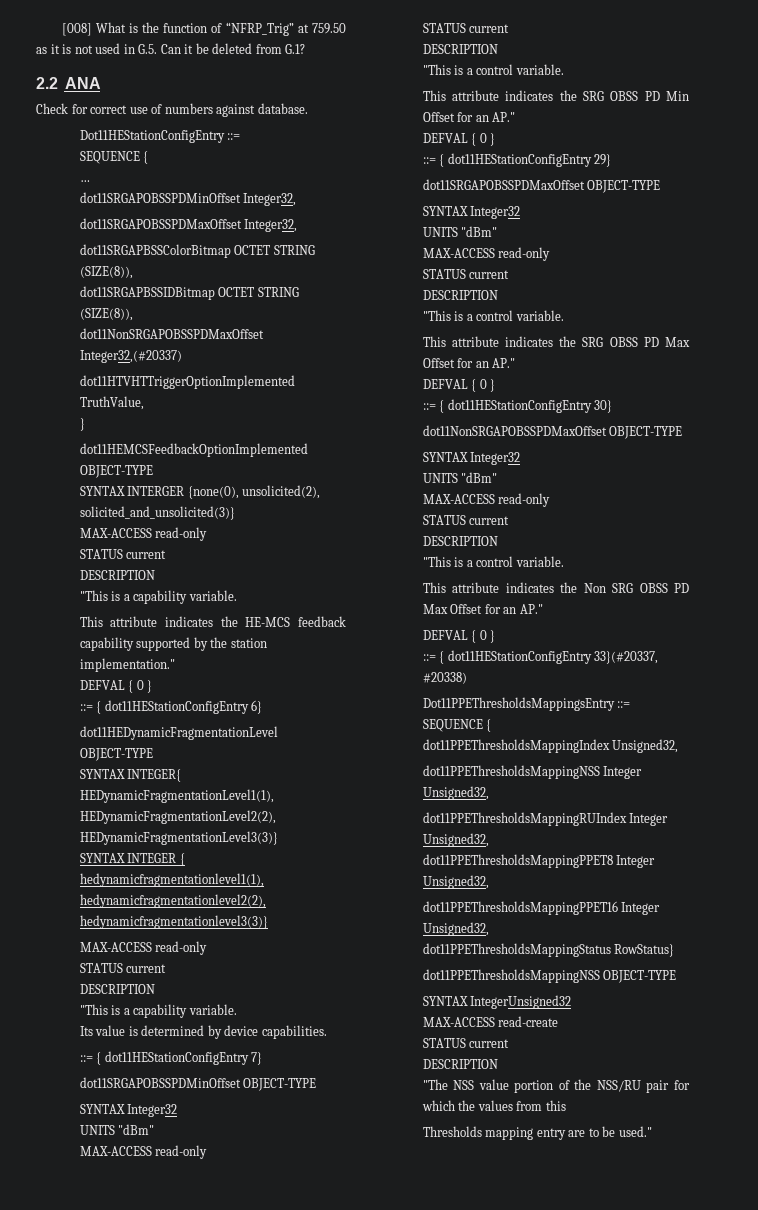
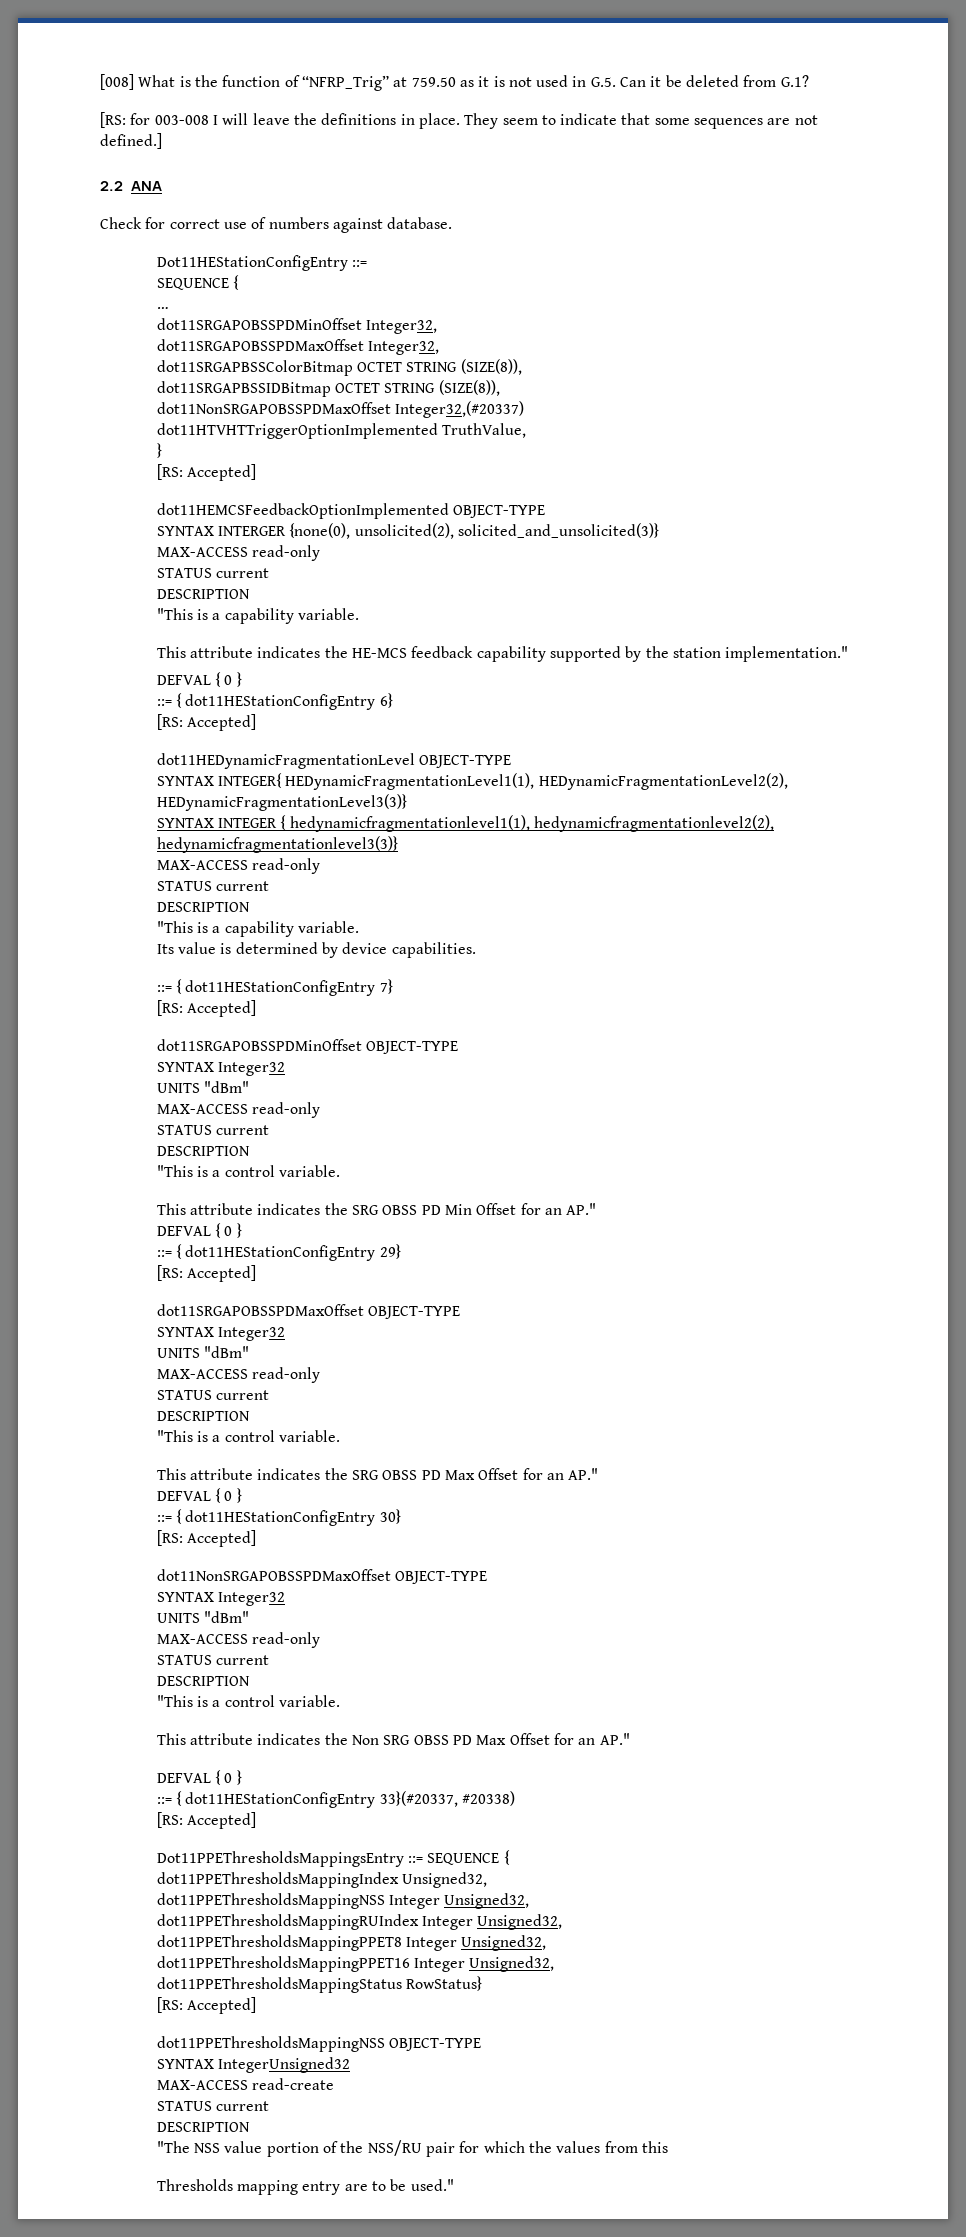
+ [RS: for 003-008 I will leave the definitions in place. They seem to indicate that some sequences are not defined.]
  dot11HTVHTTriggerOptionImplemented TruthValue,
  }
+ [RS: Accepted]
  ::= { dot11HEStationConfigEntry 6}
+ [RS: Accepted]
  ::= { dot11HEStationConfigEntry 7}
+ [RS: Accepted]
  ::= { dot11HEStationConfigEntry 29}
+ [RS: Accepted]
  ::= { dot11HEStationConfigEntry 30}
+ [RS: Accepted]
  ::= { dot11HEStationConfigEntry 33}(#20337, #20338)
+ [RS: Accepted]
  dot11PPEThresholdsMappingStatus RowStatus}
+ [RS: Accepted]

